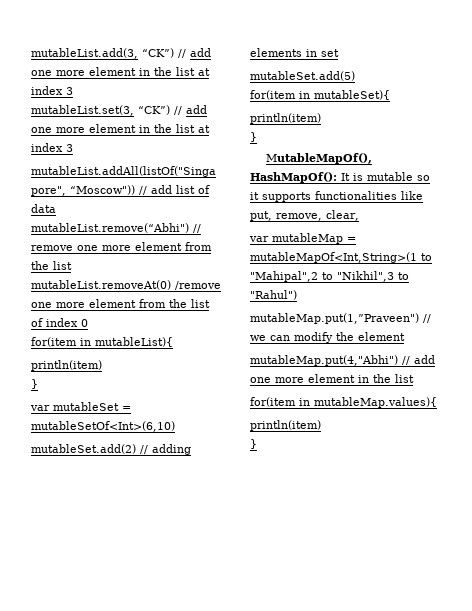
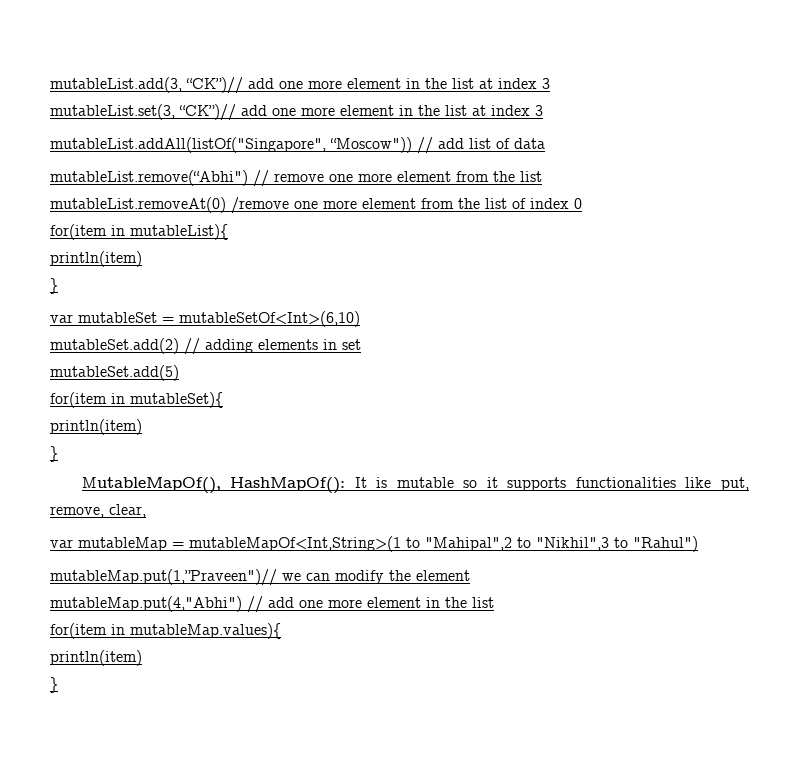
- mutableList.add(3, “CK”) // add one more element in the list at index 3
+ mutableList.add(3, “CK”)// add one more element in the list at index 3
- mutableList.set(3, “CK”) // add one more element in the list at index 3
+ mutableList.set(3, “CK”)// add one more element in the list at index 3
- mutableMap.put(1,”Praveen") // we can modify the element
+ mutableMap.put(1,”Praveen")// we can modify the element

